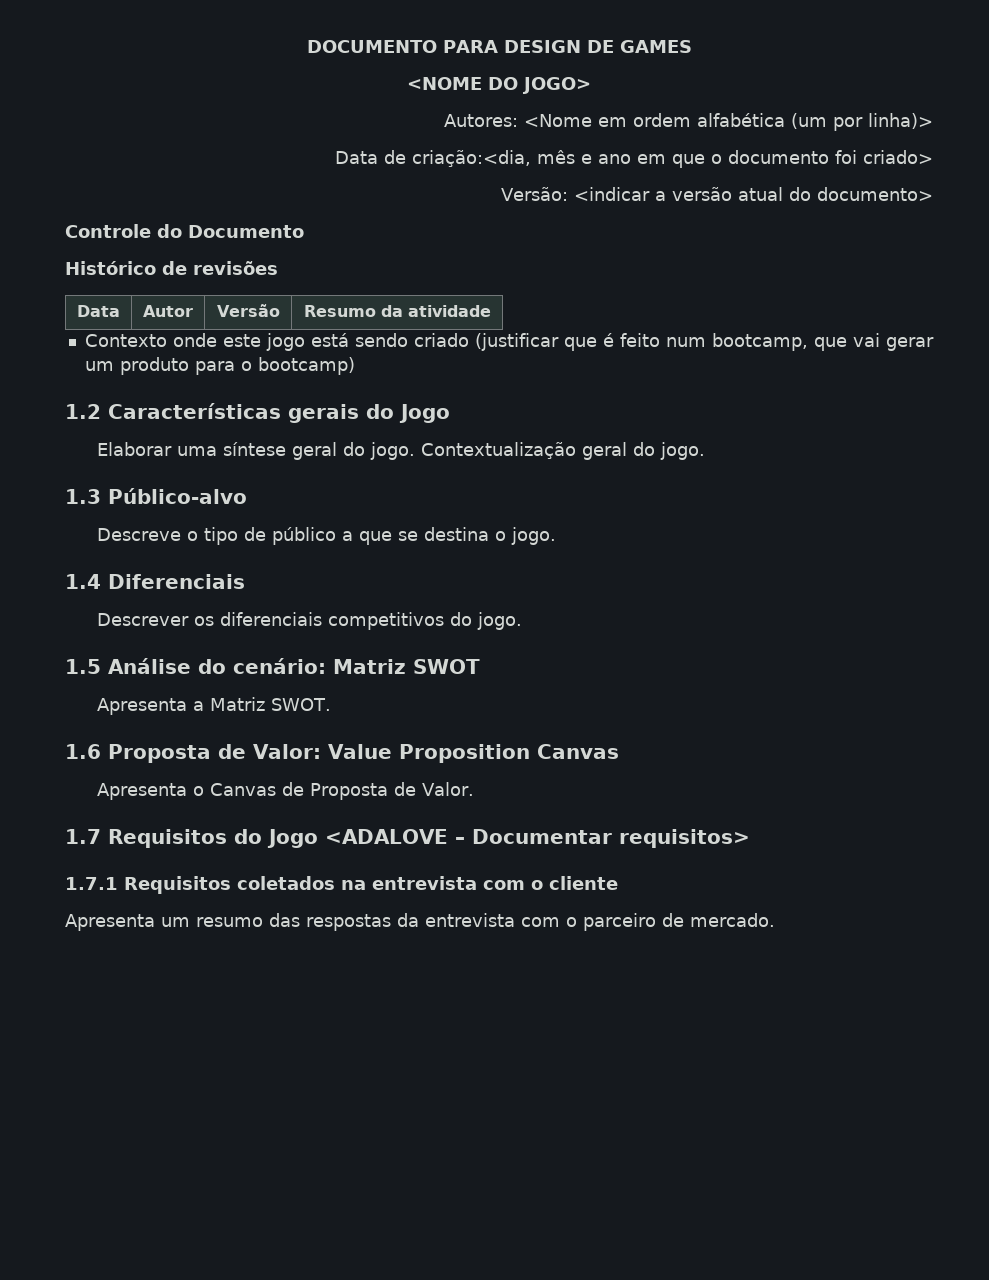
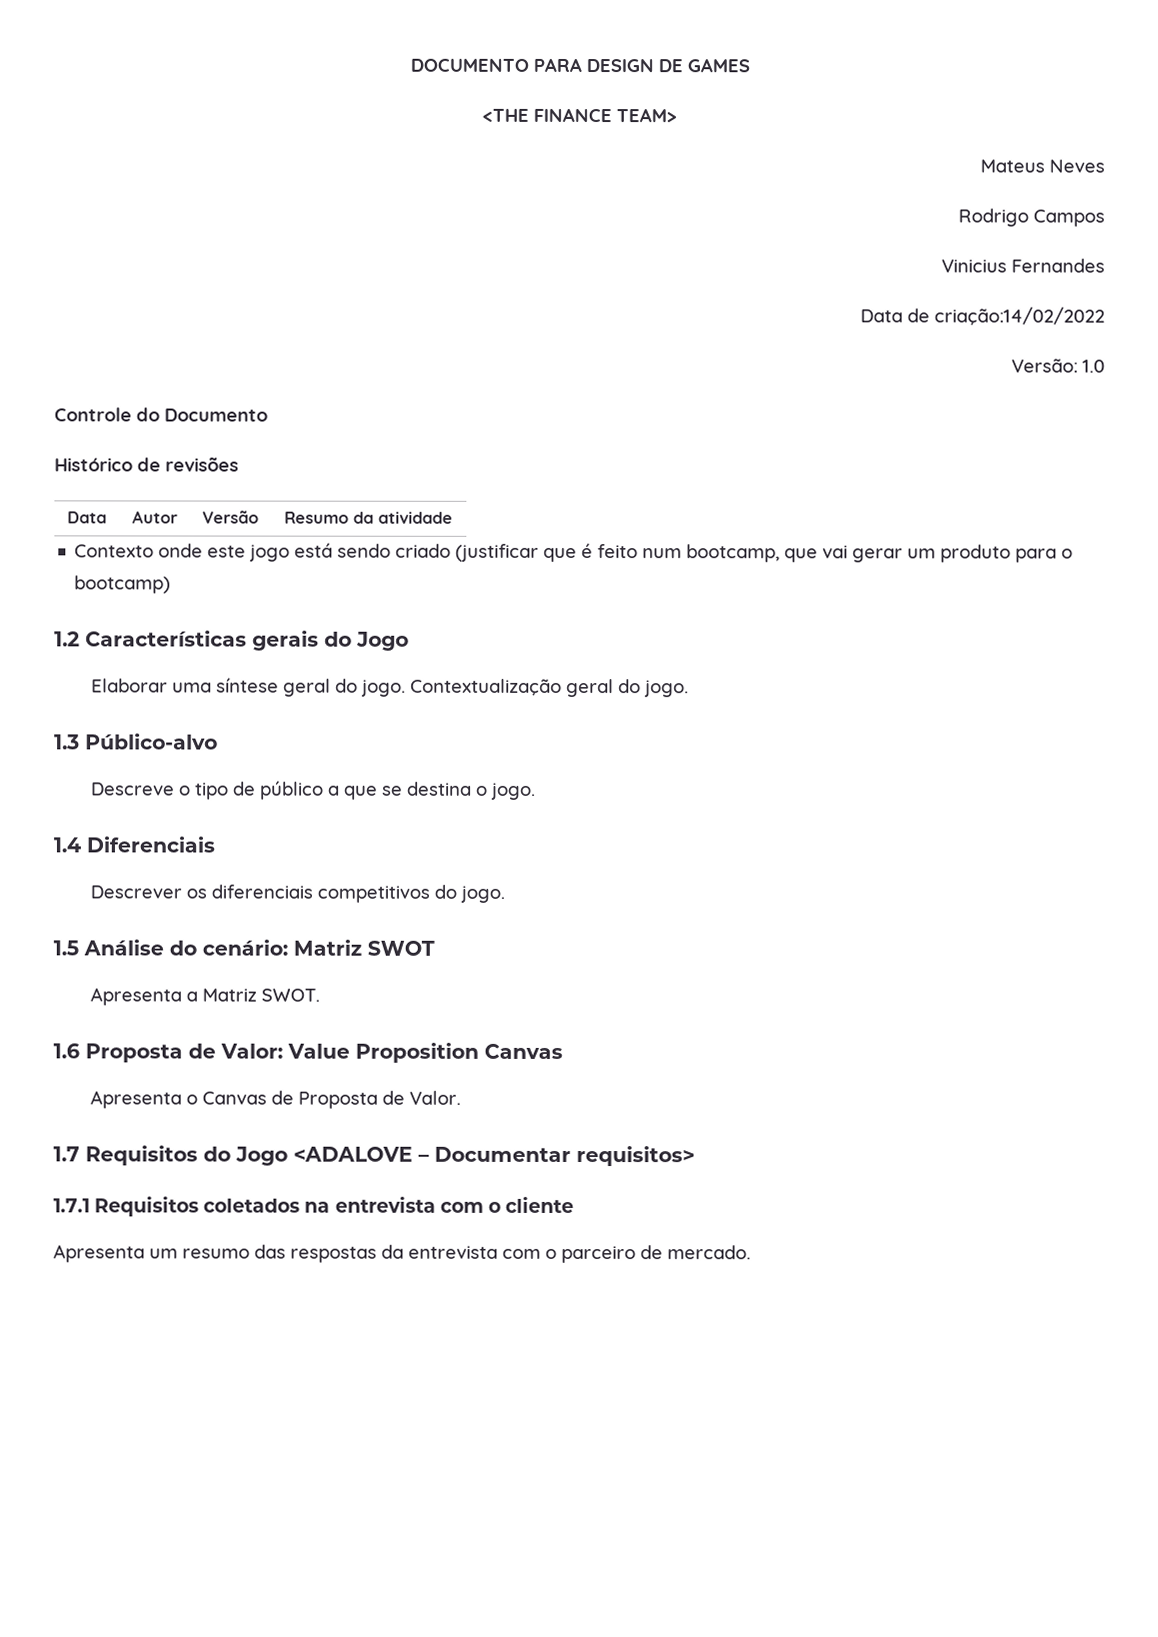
- <NOME DO JOGO>
- Autores: <Nome em ordem alfabética (um por linha)>
- Data de criação:<dia, mês e ano em que o documento foi criado>
- Versão: <indicar a versão atual do documento>
+ <THE FINANCE TEAM>
+ Mateus Neves
+ Rodrigo Campos
+ Vinicius Fernandes
+ Data de criação:14/02/2022
+ Versão: 1.0

